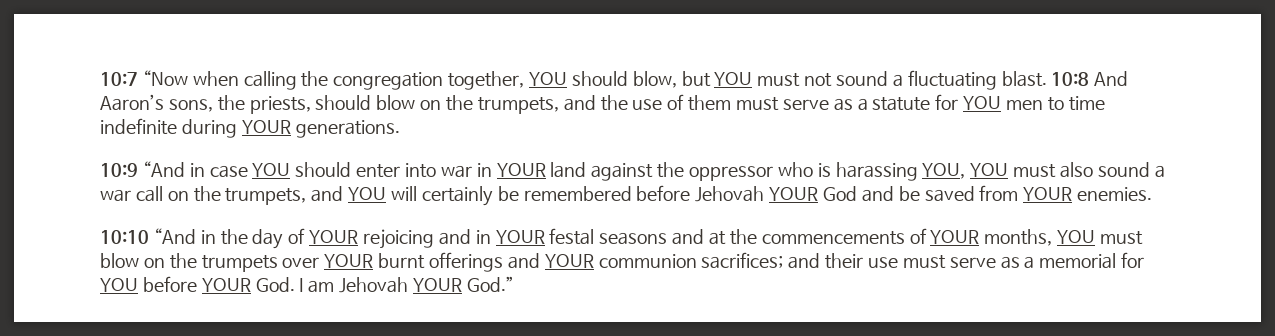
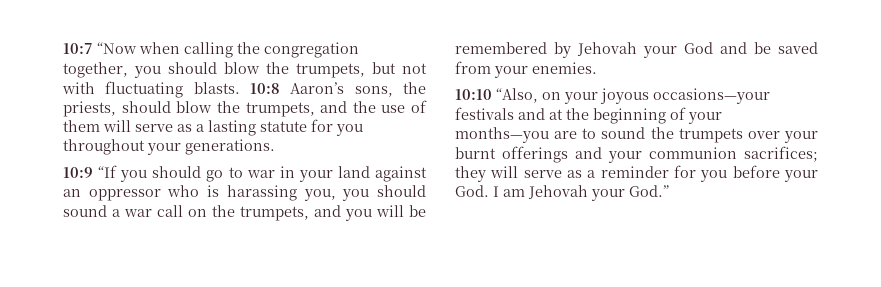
- 10:7 “Now when calling the congregation together, YOU should blow, but YOU must not sound a fluctuating blast. 10:8 And Aaron’s sons, the priests, should blow on the trumpets, and the use of them must serve as a statute for YOU men to time indefinite during YOUR generations.
- 10:9 “And in case YOU should enter into war in YOUR land against the oppressor who is harassing YOU, YOU must also sound a war call on the trumpets, and YOU will certainly be remembered before Jehovah YOUR God and be saved from YOUR enemies.
+ 10:7 “Now when calling the congregation together, you should blow the trumpets, but not with fluctuating blasts. 10:8 Aaron’s sons, the priests, should blow the trumpets, and the use of them will serve as a lasting statute for you throughout your generations.
+ 10:9 “If you should go to war in your land against an oppressor who is harassing you, you should sound a war call on the trumpets, and you will be remembered by Jehovah your God and be saved from your enemies.
- 10:10 “And in the day of YOUR rejoicing and in YOUR festal seasons and at the commencements of YOUR months, YOU must blow on the trumpets over YOUR burnt offerings and YOUR communion sacrifices; and their use must serve as a memorial for YOU before YOUR God. I am Jehovah YOUR God.”
+ 10:10 “Also, on your joyous occasions—your festivals and at the beginning of your months—you are to sound the trumpets over your burnt offerings and your communion sacrifices; they will serve as a reminder for you before your God. I am Jehovah your God.”

